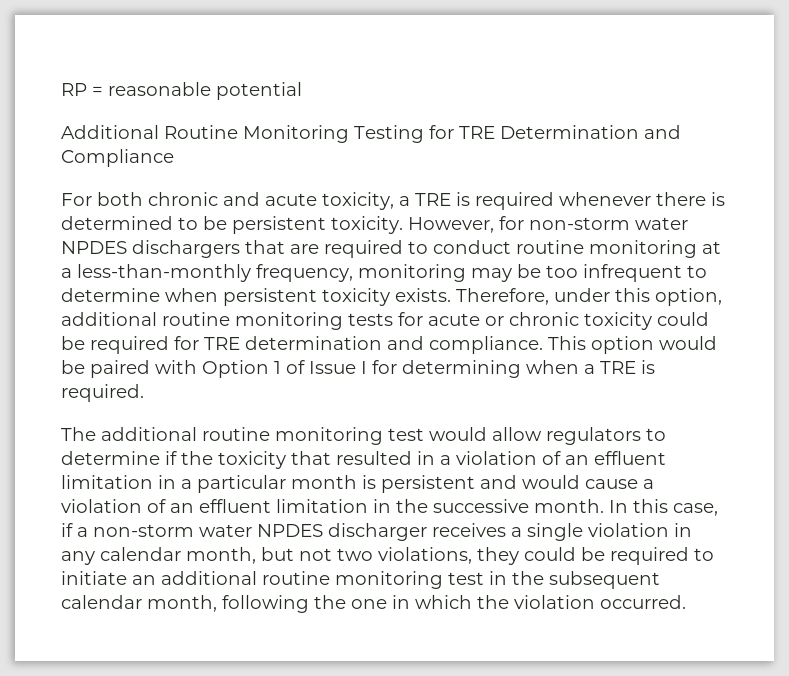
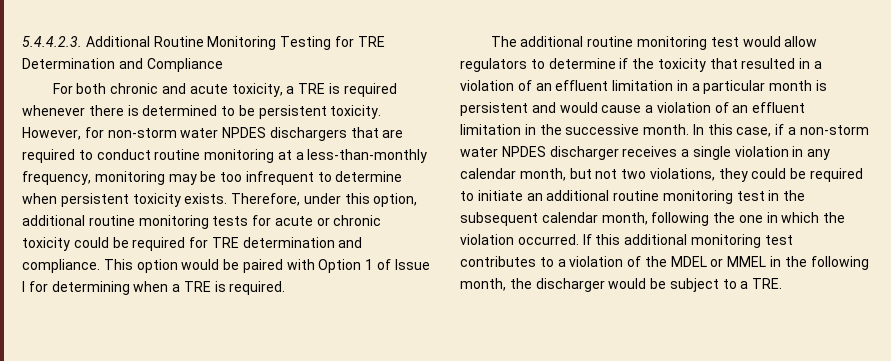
- RP = reasonable potential
- Additional Routine Monitoring Testing for TRE Determination and Compliance
+ 5.4.4.2.3. Additional Routine Monitoring Testing for TRE Determination and Compliance
+ If this additional monitoring test contributes to a violation of the MDEL or MMEL in the following month, the discharger would be subject to a TRE.

